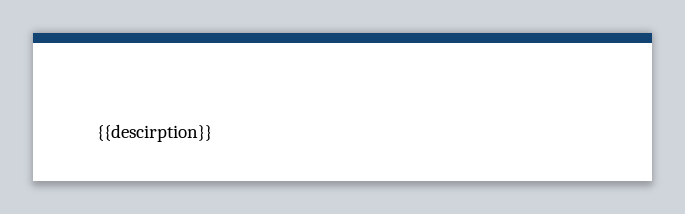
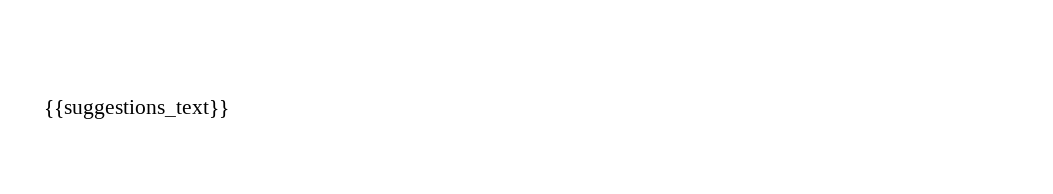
- {{descirption}}
+ {{suggestions_text}}

